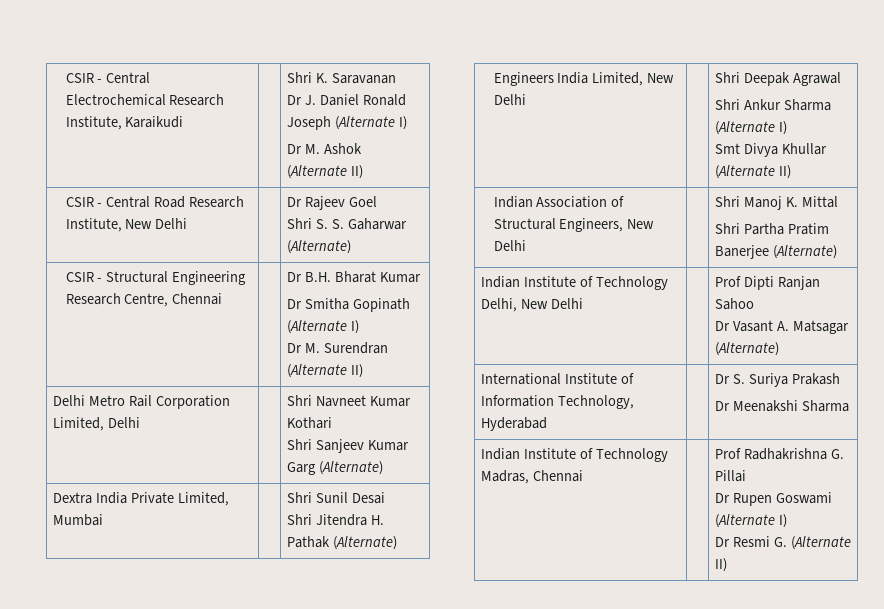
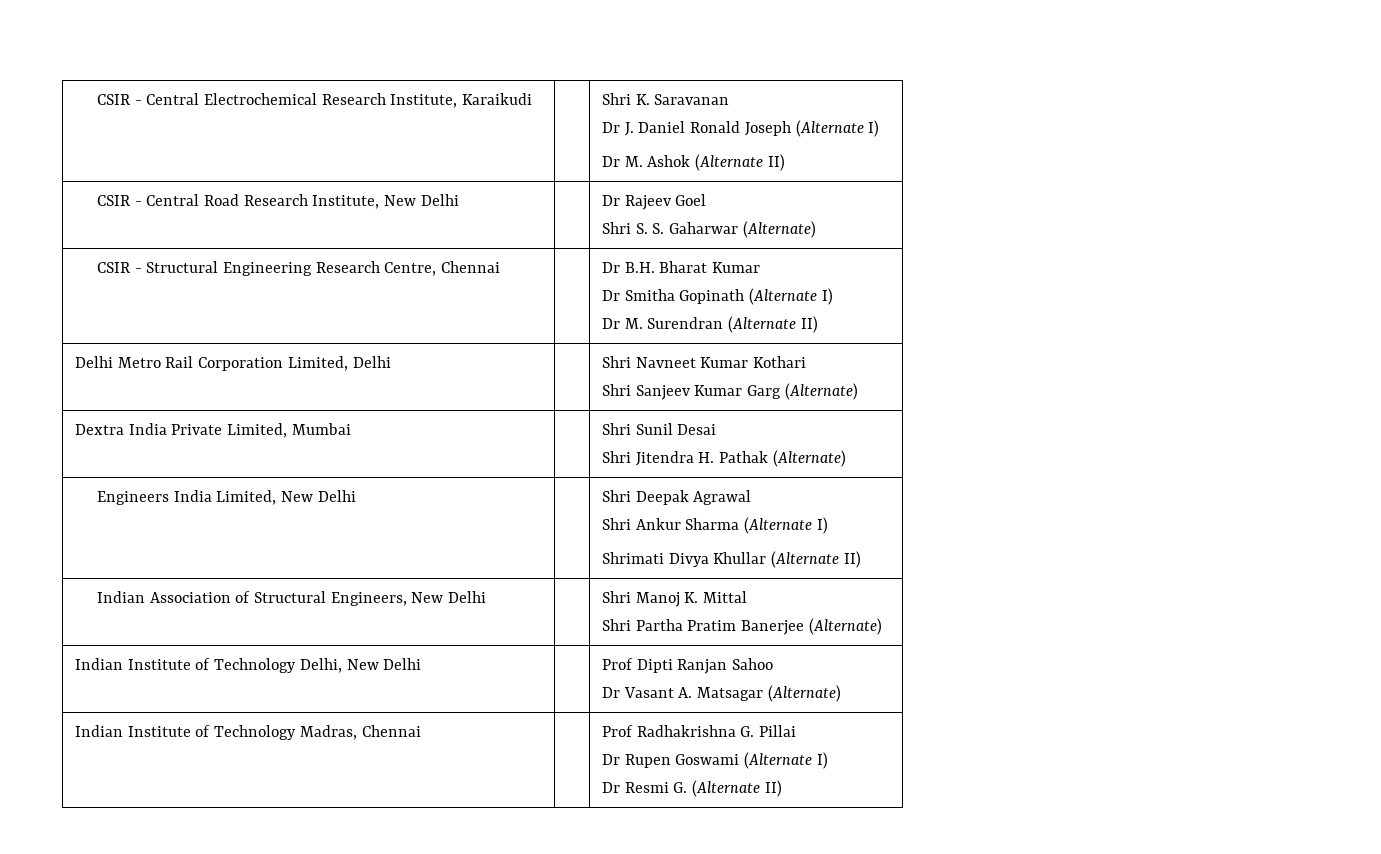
  Engineers India Limited, New Delhi | | Shri Deepak Agrawal
  Shri Ankur Sharma (Alternate I)
- Smt Divya Khullar (Alternate II)
+ Shrimati Divya Khullar (Alternate II)
- International Institute of Information Technology, Hyderabad | | Dr S. Suriya Prakash
- Dr Meenakshi Sharma

